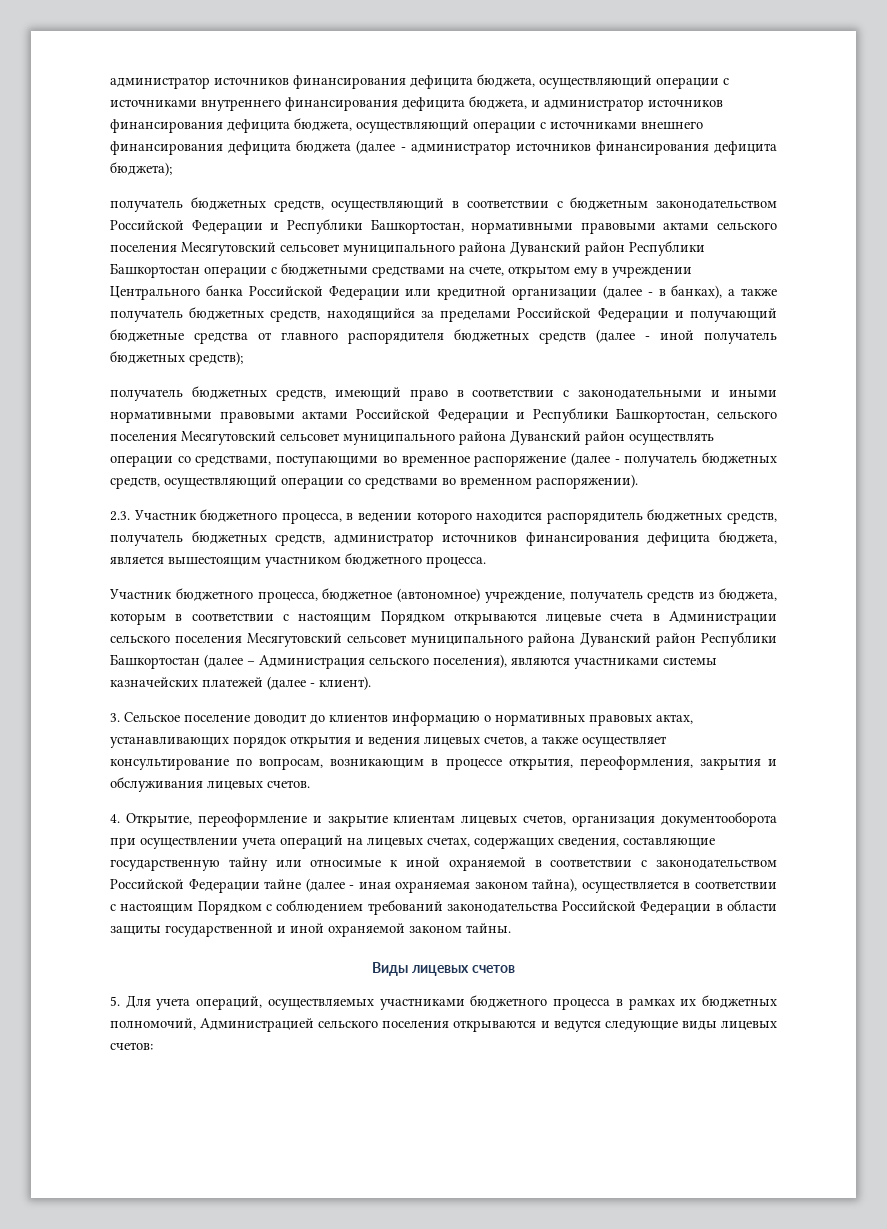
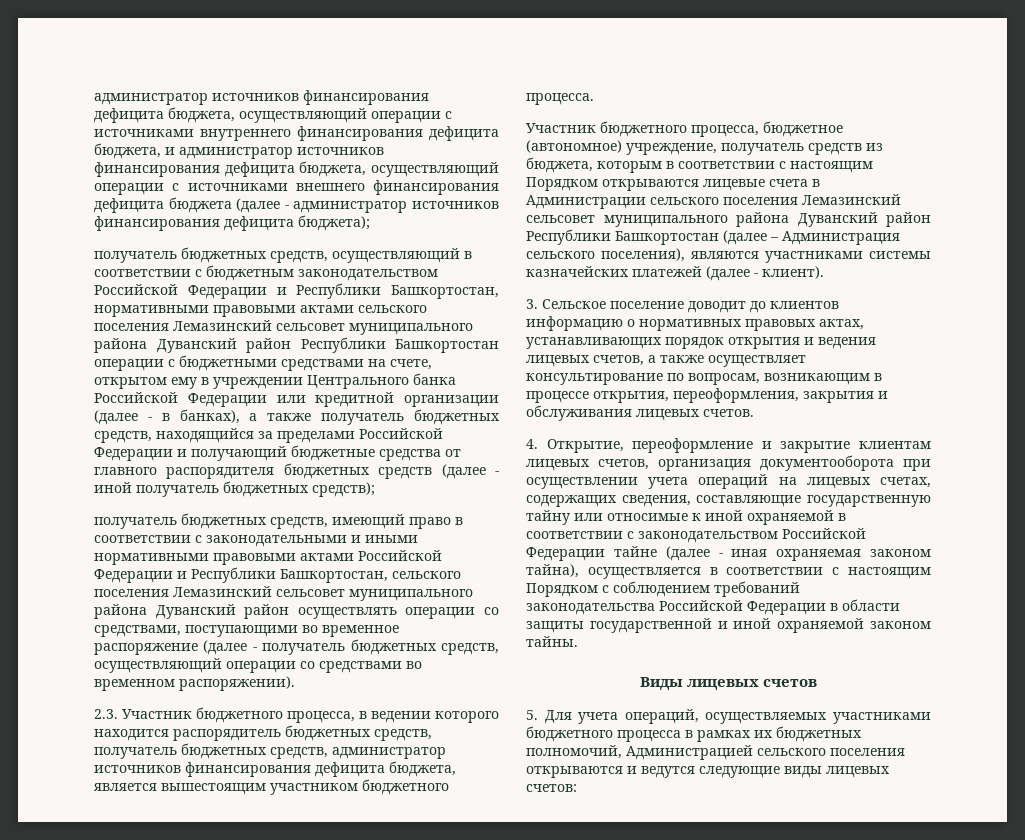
- получатель бюджетных средств, осуществляющий в соответствии с бюджетным законодательством Российской Федерации и Республики Башкортостан, нормативными правовыми актами сельского поселения Месягутовский сельсовет муниципального района Дуванский район Республики Башкортостан операции с бюджетными средствами на счете, открытом ему в учреждении Центрального банка Российской Федерации или кредитной организации (далее - в банках), а также получатель бюджетных средств, находящийся за пределами Российской Федерации и получающий бюджетные средства от главного распорядителя бюджетных средств (далее - иной получатель бюджетных средств);
+ получатель бюджетных средств, осуществляющий в соответствии с бюджетным законодательством Российской Федерации и Республики Башкортостан, нормативными правовыми актами сельского поселения Лемазинский сельсовет муниципального района Дуванский район Республики Башкортостан операции с бюджетными средствами на счете, открытом ему в учреждении Центрального банка Российской Федерации или кредитной организации (далее - в банках), а также получатель бюджетных средств, находящийся за пределами Российской Федерации и получающий бюджетные средства от главного распорядителя бюджетных средств (далее - иной получатель бюджетных средств);
- получатель бюджетных средств, имеющий право в соответствии с законодательными и иными нормативными правовыми актами Российской Федерации и Республики Башкортостан, сельского поселения Месягутовский сельсовет муниципального района Дуванский район осуществлять операции со средствами, поступающими во временное распоряжение (далее - получатель бюджетных средств, осуществляющий операции со средствами во временном распоряжении).
+ получатель бюджетных средств, имеющий право в соответствии с законодательными и иными нормативными правовыми актами Российской Федерации и Республики Башкортостан, сельского поселения Лемазинский сельсовет муниципального района Дуванский район осуществлять операции со средствами, поступающими во временное распоряжение (далее - получатель бюджетных средств, осуществляющий операции со средствами во временном распоряжении).
- Участник бюджетного процесса, бюджетное (автономное) учреждение, получатель средств из бюджета, которым в соответствии с настоящим Порядком открываются лицевые счета в Администрации сельского поселения Месягутовский сельсовет муниципального района Дуванский район Республики Башкортостан (далее – Администрация сельского поселения), являются участниками системы казначейских платежей (далее - клиент).
+ Участник бюджетного процесса, бюджетное (автономное) учреждение, получатель средств из бюджета, которым в соответствии с настоящим Порядком открываются лицевые счета в Администрации сельского поселения Лемазинский сельсовет муниципального района Дуванский район Республики Башкортостан (далее – Администрация сельского поселения), являются участниками системы казначейских платежей (далее - клиент).

